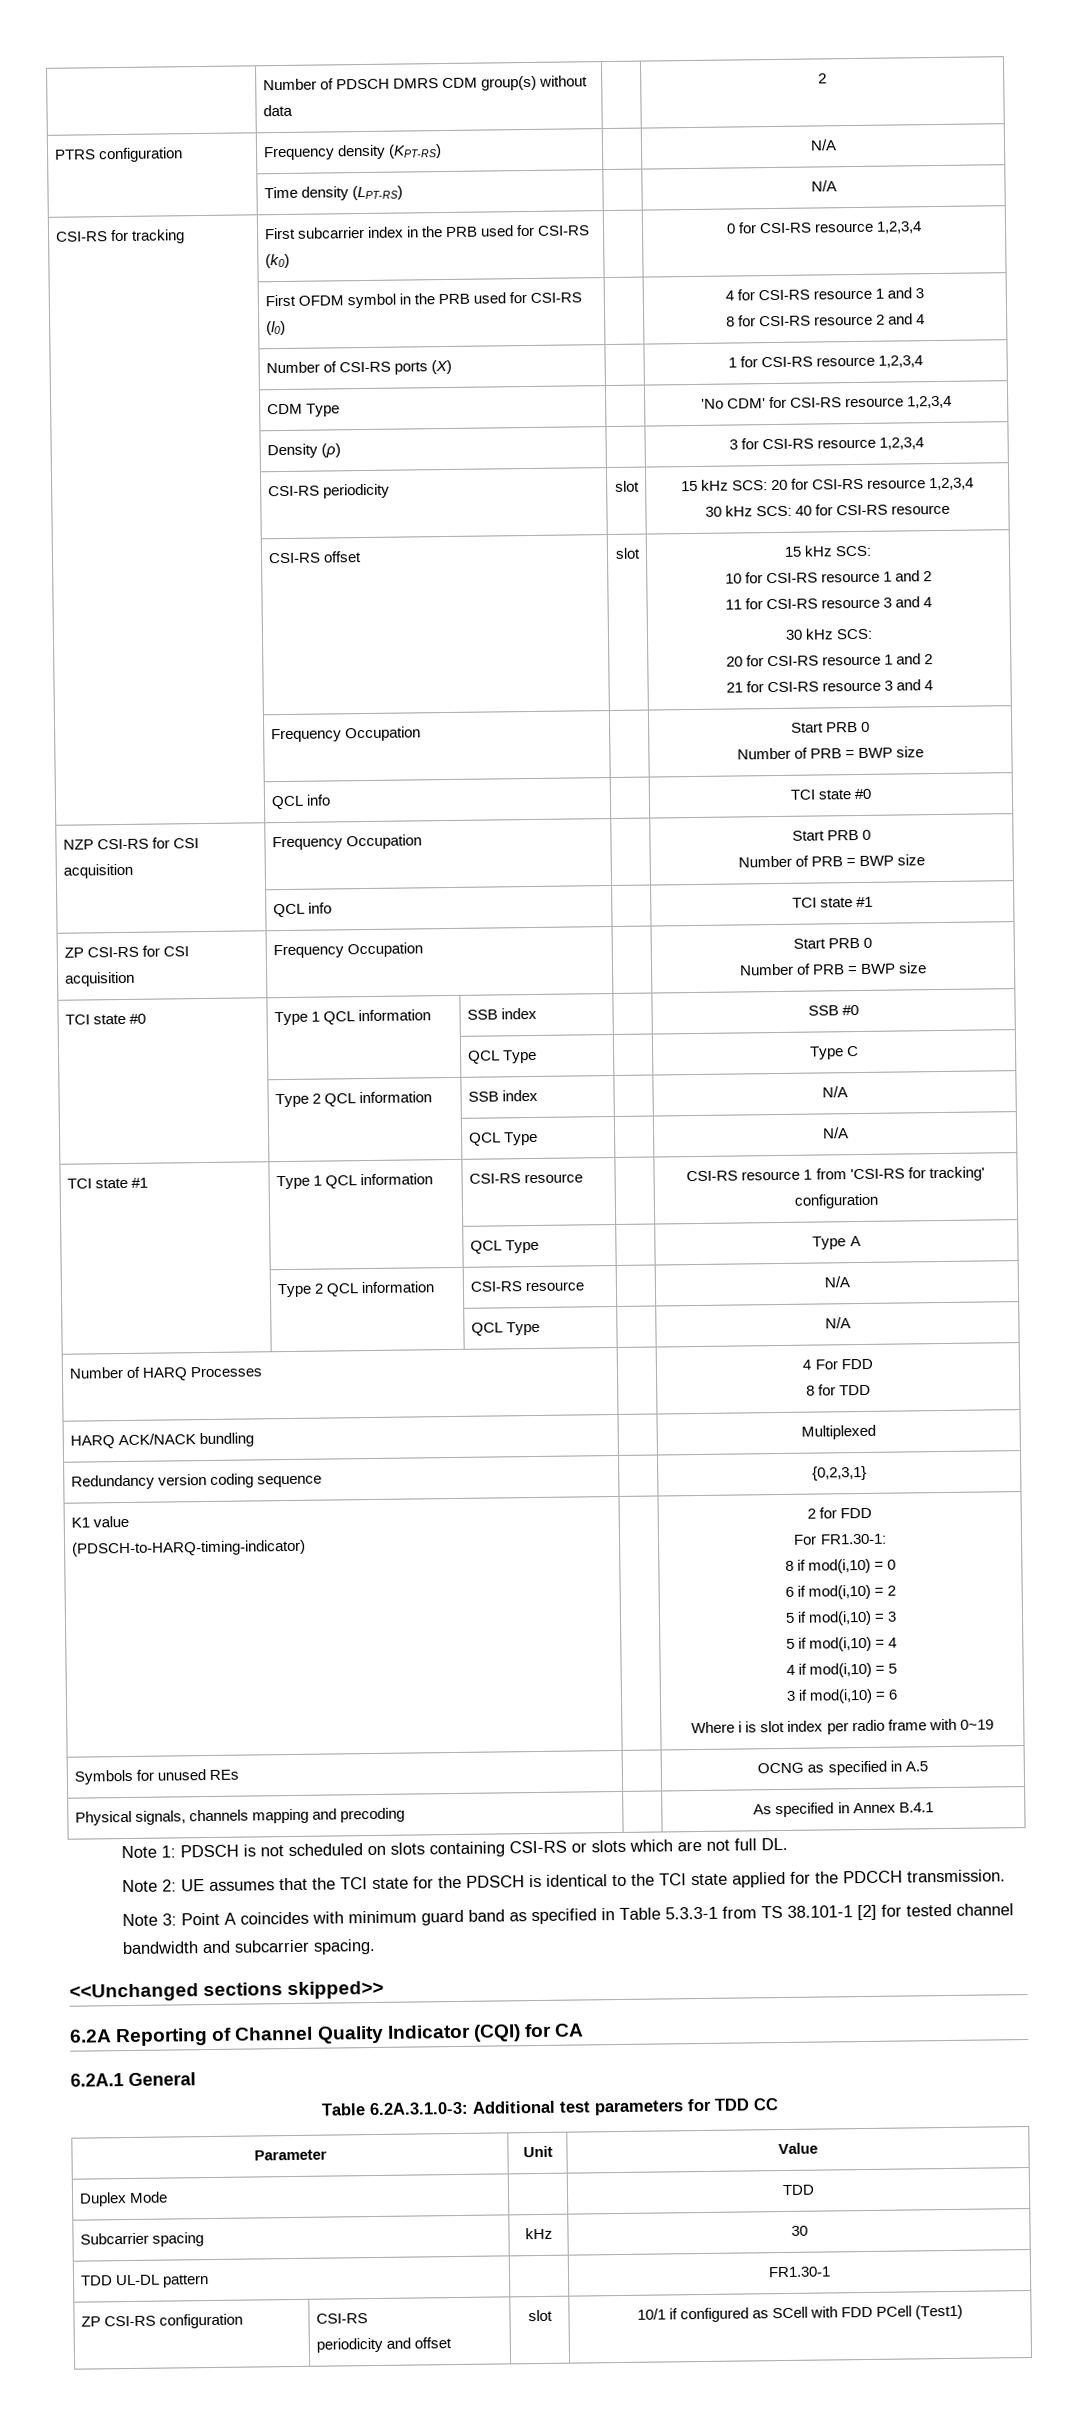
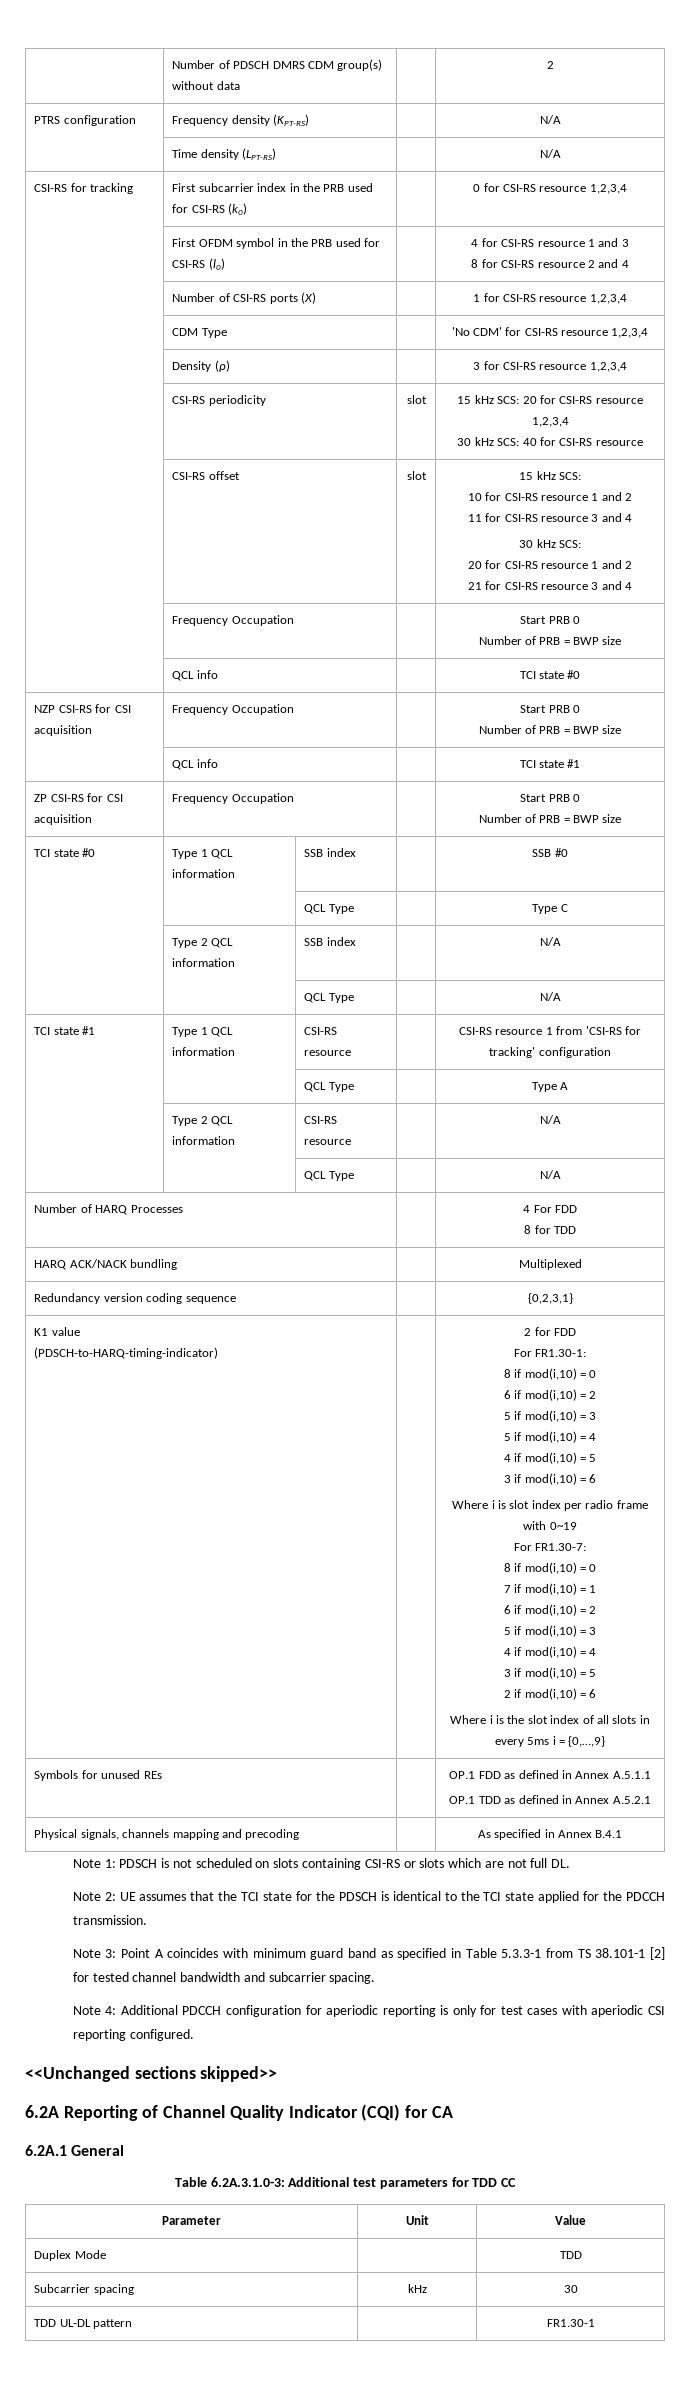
- Symbols for unused REs | | OCNG as specified in A.5
+ For FR1.30-7:
+ 8 if mod(i,10) = 0
+ 7 if mod(i,10) = 1
+ 6 if mod(i,10) = 2
+ 5 if mod(i,10) = 3
+ 4 if mod(i,10) = 4
+ 3 if mod(i,10) = 5
+ 2 if mod(i,10) = 6
+ Where i is the slot index of all slots in every 5ms i = {0,…,9}
+ Symbols for unused REs | | OP.1 FDD as defined in Annex A.5.1.1
+ OP.1 TDD as defined in Annex A.5.2.1
+ Note 4: Additional PDCCH configuration for aperiodic reporting is only for test cases with aperiodic CSI reporting configured.
- ZP CSI-RS configuration | CSI-RS
- periodicity and offset | slot | 10/1 if configured as SCell with FDD PCell (Test1)

